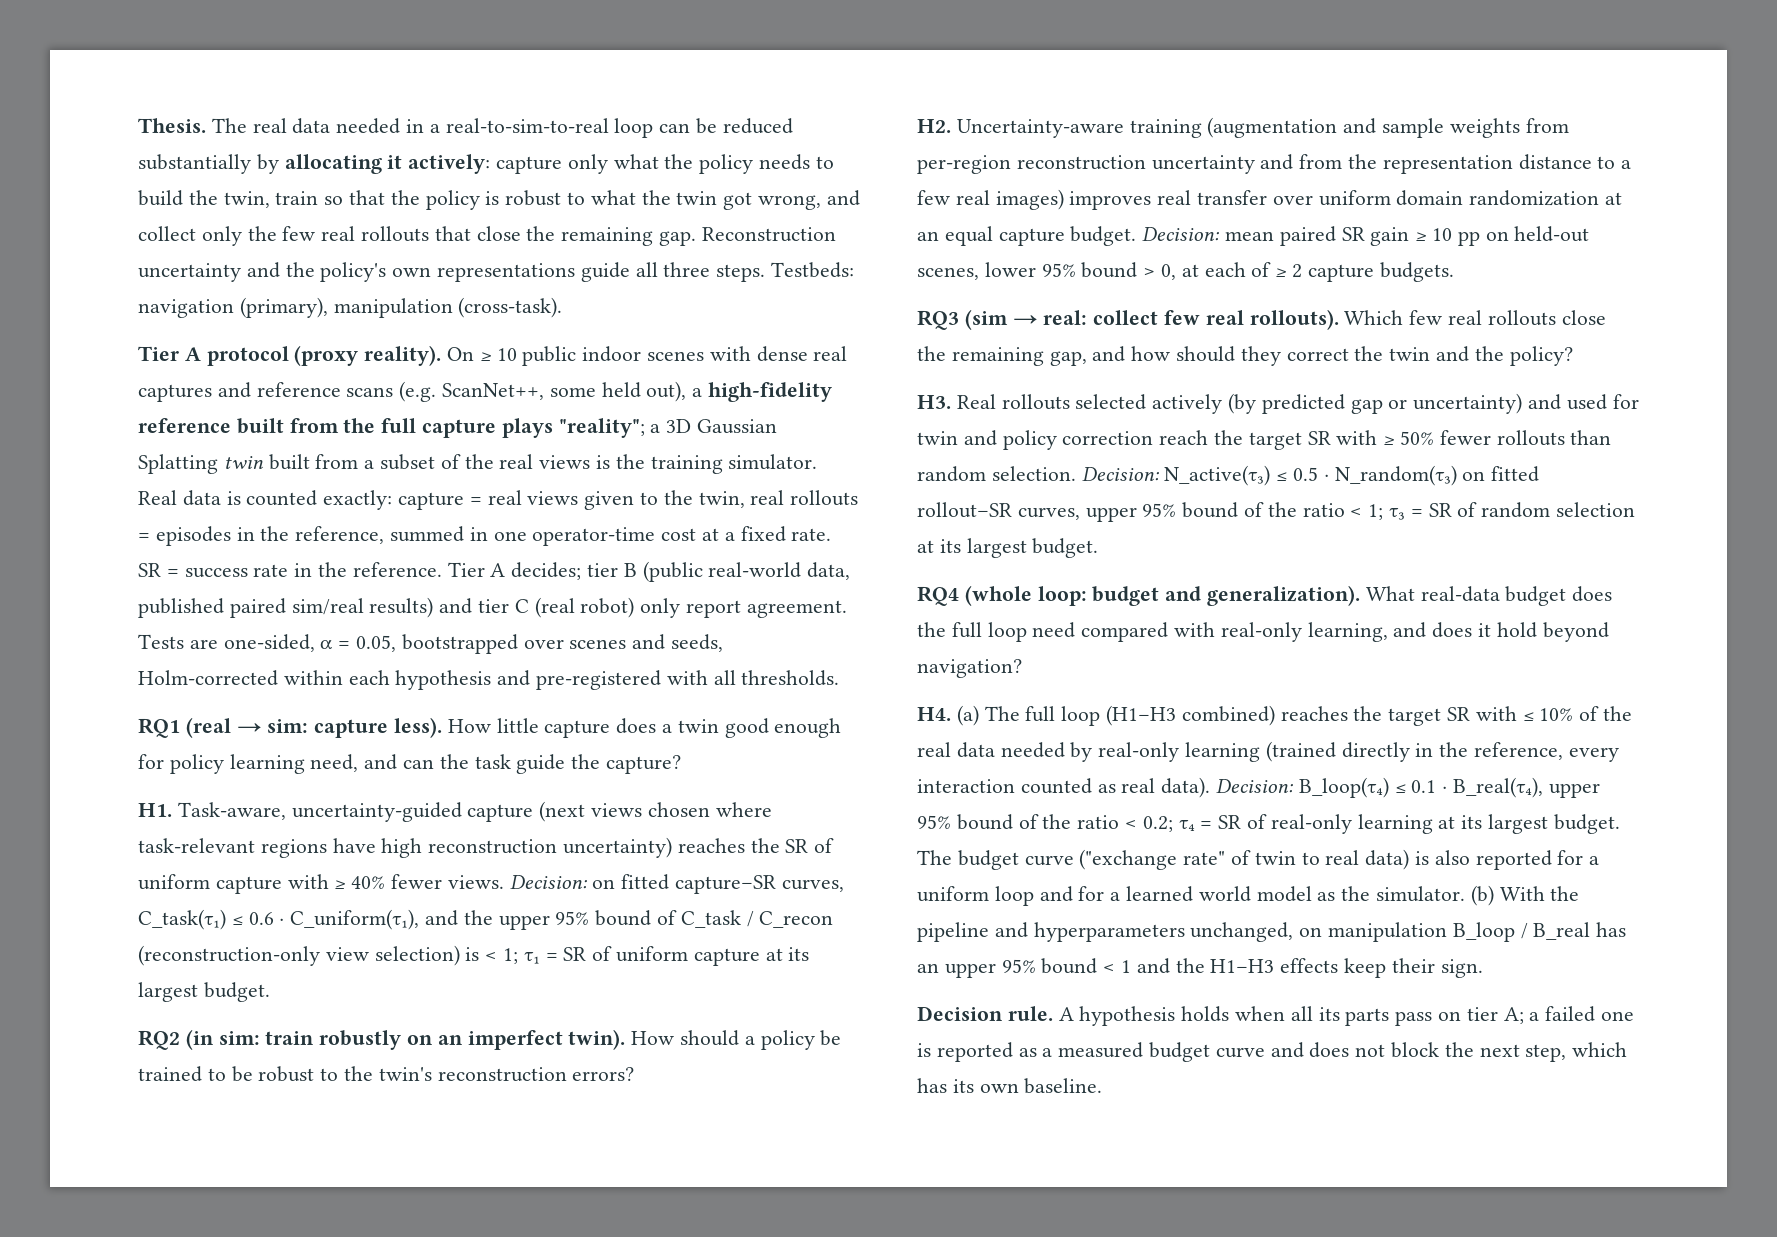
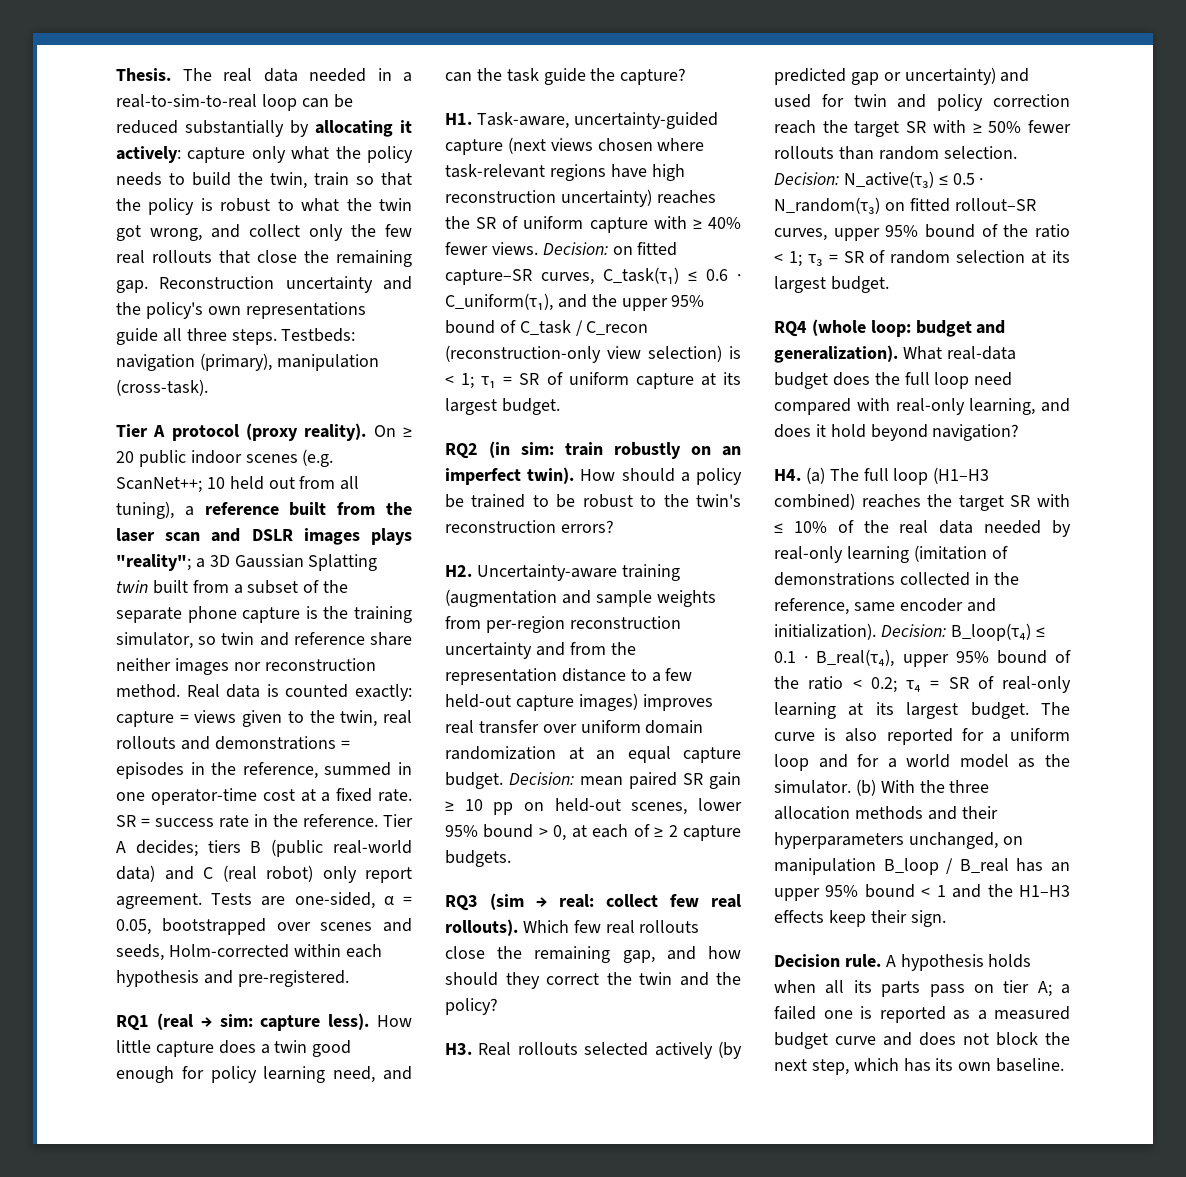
- On ≥ 10 public indoor scenes with dense real captures and reference scans (e.g. ScanNet++, some held out), a high-fidelity reference built from the full capture plays "reality"; a 3D Gaussian Splatting twin built from a subset of the real views is the training simulator.
+ On ≥ 20 public indoor scenes (e.g. ScanNet++; 10 held out from all tuning), a reference built from the laser scan and DSLR images plays "reality"; a 3D Gaussian Splatting twin built from a subset of the separate phone capture is the training simulator, so twin and reference share neither images nor reconstruction method.
- Real data is counted exactly: capture = real views given to the twin, real rollouts = episodes in the reference, summed in one operator-time cost at a fixed rate.
+ Real data is counted exactly: capture = views given to the twin, real rollouts and demonstrations = episodes in the reference, summed in one operator-time cost at a fixed rate.
- Tier A decides; tier B (public real-world data, published paired sim/real results) and tier C (real robot) only report agreement.
+ Tier A decides; tiers B (public real-world data) and C (real robot) only report agreement.
- Tests are one-sided, α = 0.05, bootstrapped over scenes and seeds, Holm-corrected within each hypothesis and pre-registered with all thresholds.
+ Tests are one-sided, α = 0.05, bootstrapped over scenes and seeds, Holm-corrected within each hypothesis and pre-registered.
- H2. Uncertainty-aware training (augmentation and sample weights from per-region reconstruction uncertainty and from the representation distance to a few real images) improves real transfer over uniform domain randomization at an equal capture budget.
+ H2. Uncertainty-aware training (augmentation and sample weights from per-region reconstruction uncertainty and from the representation distance to a few held-out capture images) improves real transfer over uniform domain randomization at an equal capture budget.
- H4. (a) The full loop (H1–H3 combined) reaches the target SR with ≤ 10% of the real data needed by real-only learning (trained directly in the reference, every interaction counted as real data).
+ H4. (a) The full loop (H1–H3 combined) reaches the target SR with ≤ 10% of the real data needed by real-only learning (imitation of demonstrations collected in the reference, same encoder and initialization).
- The budget curve ("exchange rate" of twin to real data) is also reported for a uniform loop and for a learned world model as the simulator.
+ The curve is also reported for a uniform loop and for a world model as the simulator.
- (b) With the pipeline and hyperparameters unchanged, on manipulation B_loop / B_real has an upper 95% bound < 1 and the H1–H3 effects keep their sign.
+ (b) With the three allocation methods and their hyperparameters unchanged, on manipulation B_loop / B_real has an upper 95% bound < 1 and the H1–H3 effects keep their sign.

